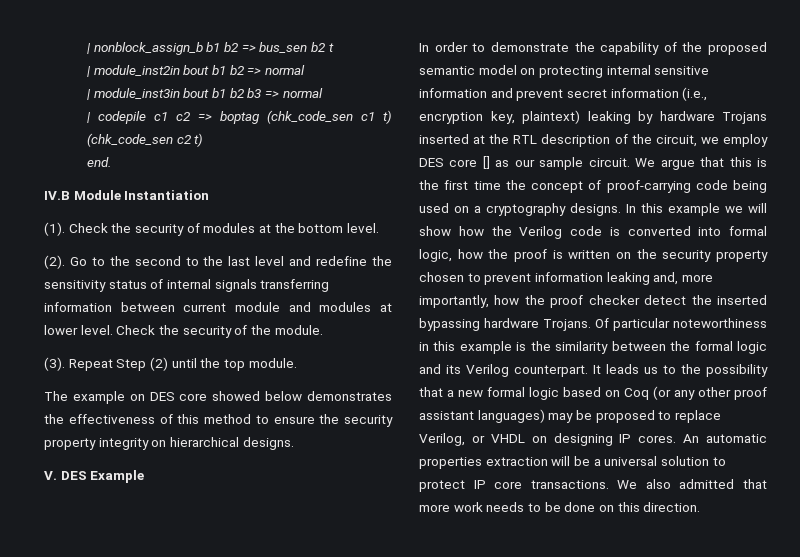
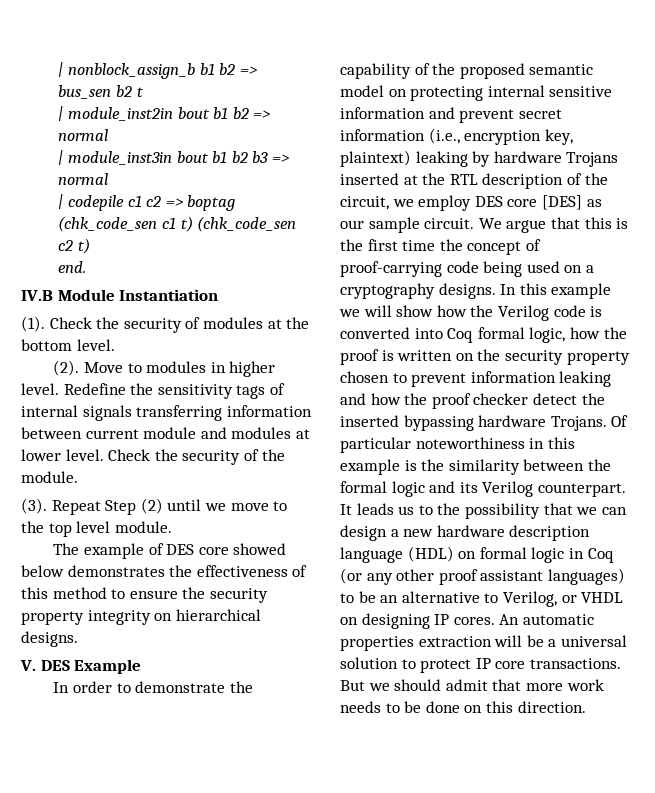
- Go to the second to the last level and redefine the sensitivity status of internal signals transferring information between current module and modules at lower level.
+ Move to modules in higher level. Redefine the sensitivity tags of internal signals transferring information between current module and modules at lower level.
- Repeat Step (2) until the top module.
+ Repeat Step (2) until we move to the top level module.
- The example on DES core showed below demonstrates the effectiveness of this method to ensure the security property integrity on hierarchical designs.
+ The example of DES core showed below demonstrates the effectiveness of this method to ensure the security property integrity on hierarchical designs.
- In order to demonstrate the capability of the proposed semantic model on protecting internal sensitive information and prevent secret information (i.e., encryption key, plaintext) leaking by hardware Trojans inserted at the RTL description of the circuit, we employ DES core [] as our sample circuit.
+ In order to demonstrate the capability of the proposed semantic model on protecting internal sensitive information and prevent secret information (i.e., encryption key, plaintext) leaking by hardware Trojans inserted at the RTL description of the circuit, we employ DES core [DES] as our sample circuit.
- In this example we will show how the Verilog code is converted into formal logic, how the proof is written on the security property chosen to prevent information leaking and, more importantly, how the proof checker detect the inserted bypassing hardware Trojans.
+ In this example we will show how the Verilog code is converted into Coq formal logic, how the proof is written on the security property chosen to prevent information leaking and how the proof checker detect the inserted bypassing hardware Trojans.
- It leads us to the possibility that a new formal logic based on Coq (or any other proof assistant languages) may be proposed to replace Verilog, or VHDL on designing IP cores.
+ It leads us to the possibility that we can design a new hardware description language (HDL) on formal logic in Coq (or any other proof assistant languages) to be an alternative to Verilog, or VHDL on designing IP cores.
- We also admitted that more work needs to be done on this direction.
+ But we should admit that more work needs to be done on this direction.

